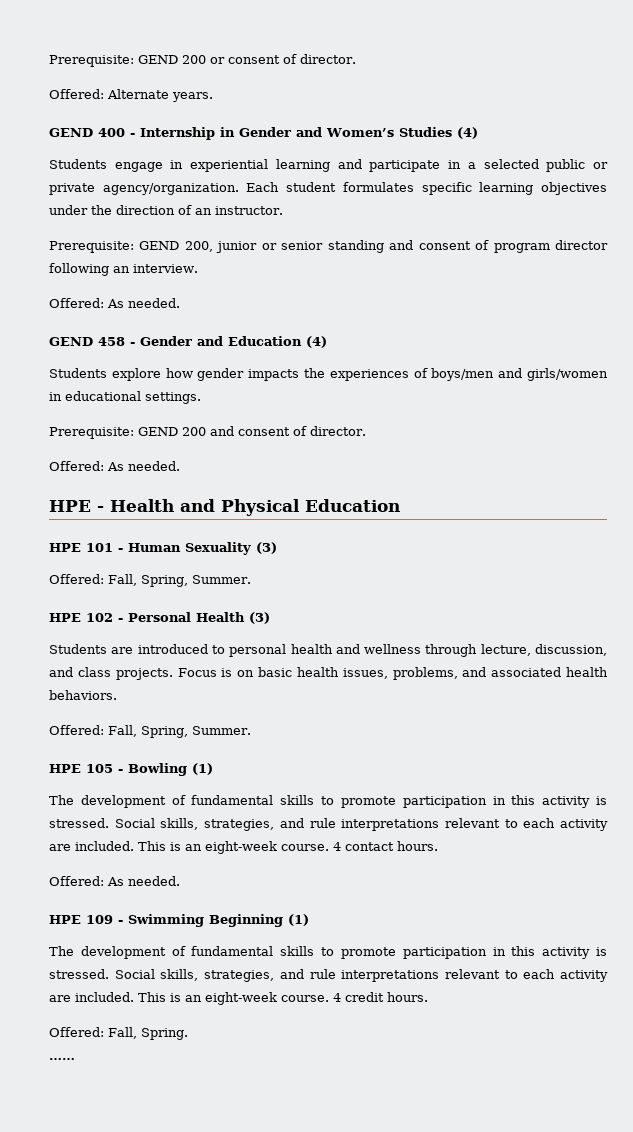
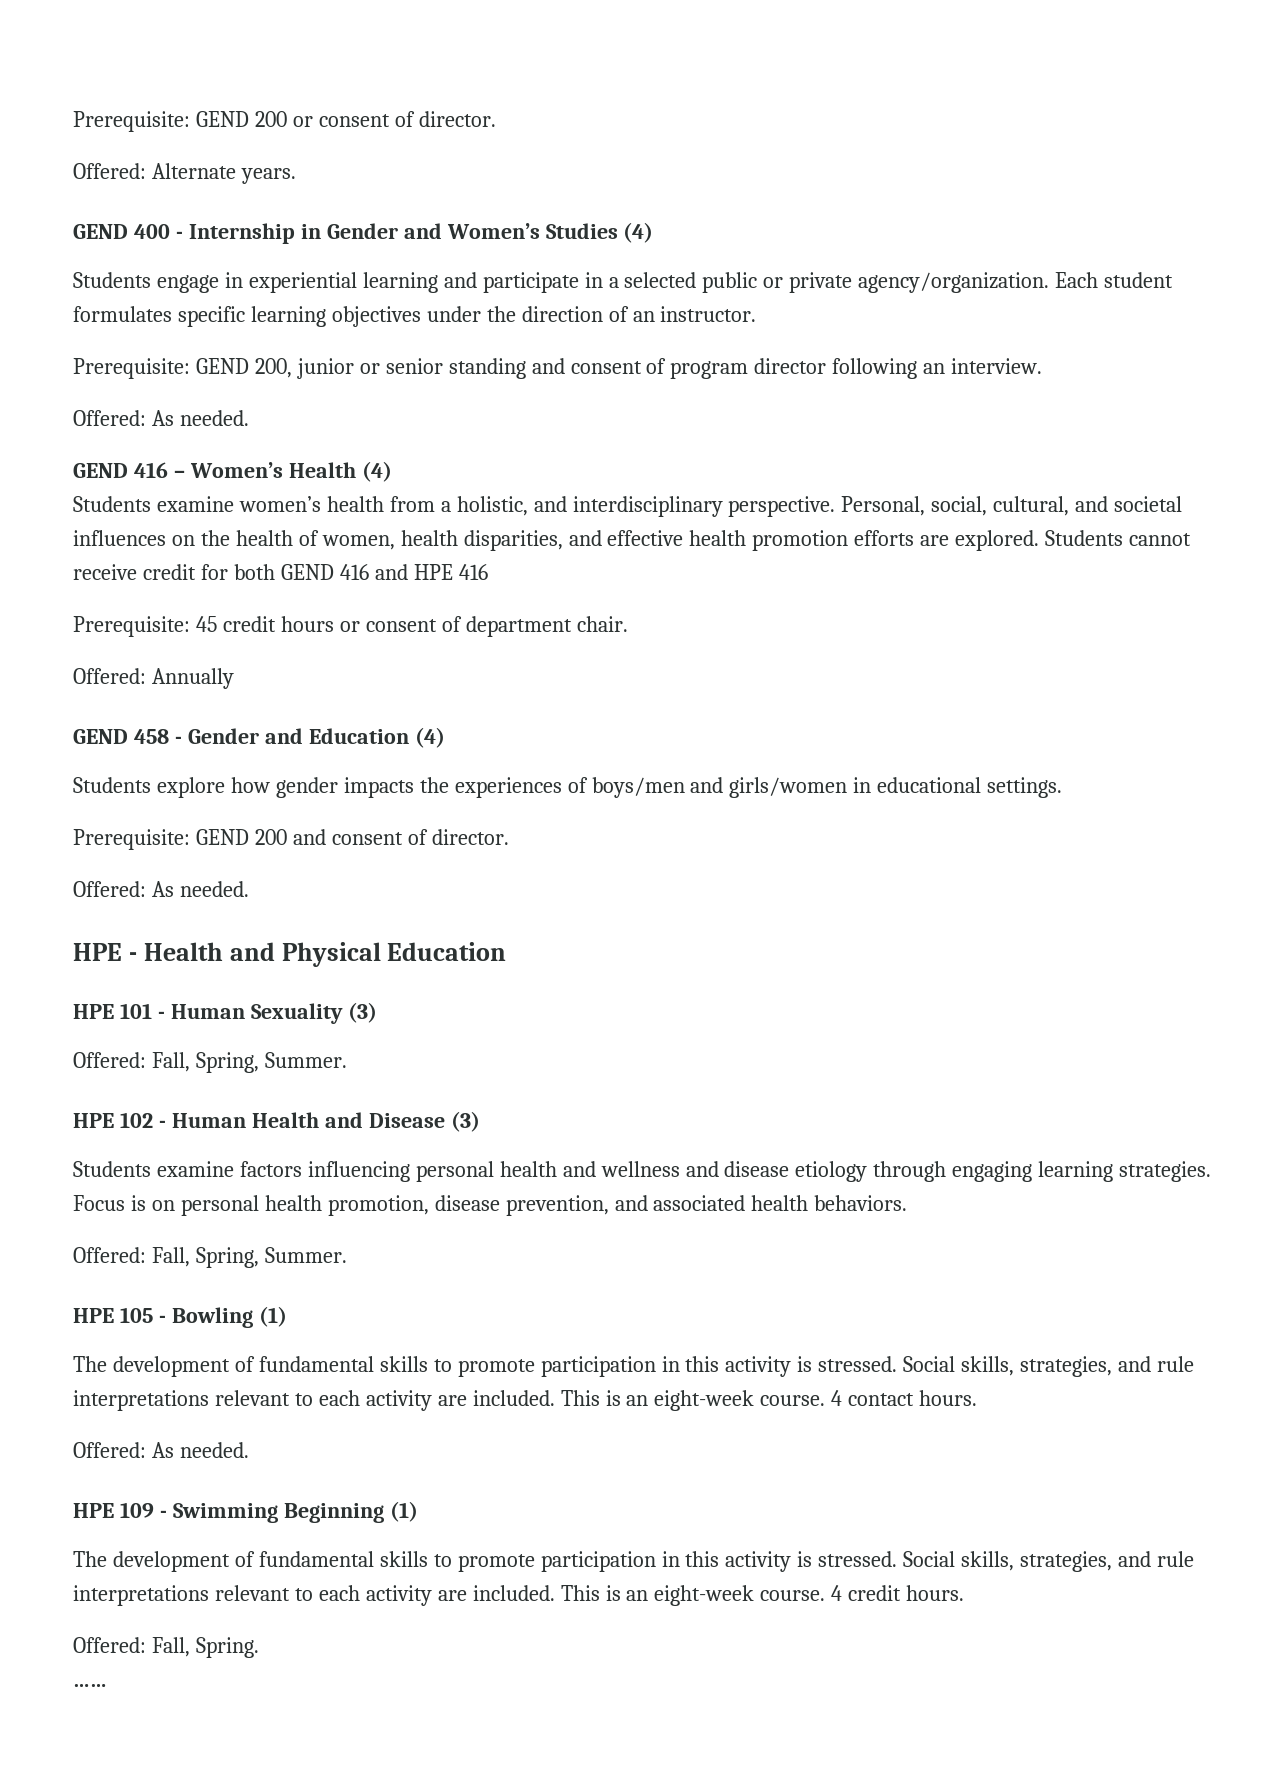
+ GEND 416 – Women’s Health (4)
+ Students examine women’s health from a holistic, and interdisciplinary perspective. Personal, social, cultural, and societal influences on the health of women, health disparities, and effective health promotion efforts are explored. Students cannot receive credit for both GEND 416 and HPE 416
+ Prerequisite: 45 credit hours or consent of department chair.
+ Offered: Annually
- HPE 102 - Personal Health (3)
+ HPE 102 - Human Health and Disease (3)
- Students are introduced to personal health and wellness through lecture, discussion, and class projects. Focus is on basic health issues, problems, and associated health behaviors.
+ Students examine factors influencing personal health and wellness and disease etiology through engaging learning strategies. Focus is on personal health promotion, disease prevention, and associated health behaviors.

